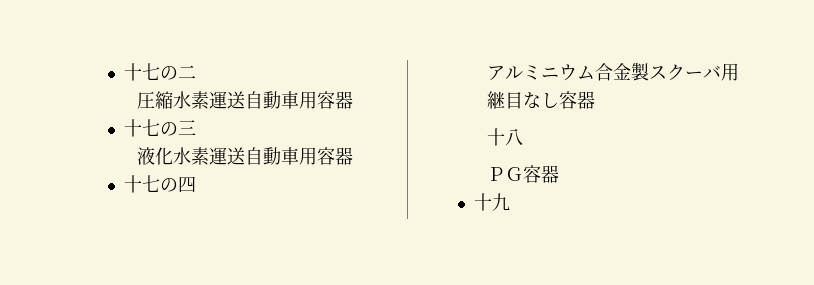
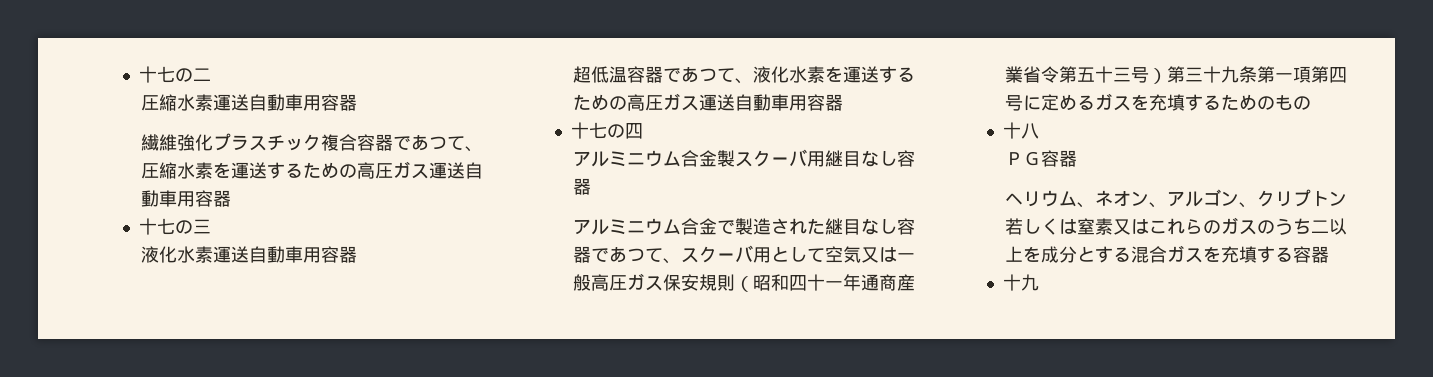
+ 繊維強化プラスチック複合容器であつて、圧縮水素を運送するための高圧ガス運送自動車用容器
+ 超低温容器であつて、液化水素を運送するための高圧ガス運送自動車用容器
+ アルミニウム合金で製造された継目なし容器であつて、スクーバ用として空気又は一般高圧ガス保安規則（昭和四十一年通商産業省令第五十三号）第三十九条第一項第四号に定めるガスを充填するためのもの
  十八
  ＰＧ容器
+ ヘリウム、ネオン、アルゴン、クリプトン若しくは窒素又はこれらのガスのうち二以上を成分とする混合ガスを充填する容器

